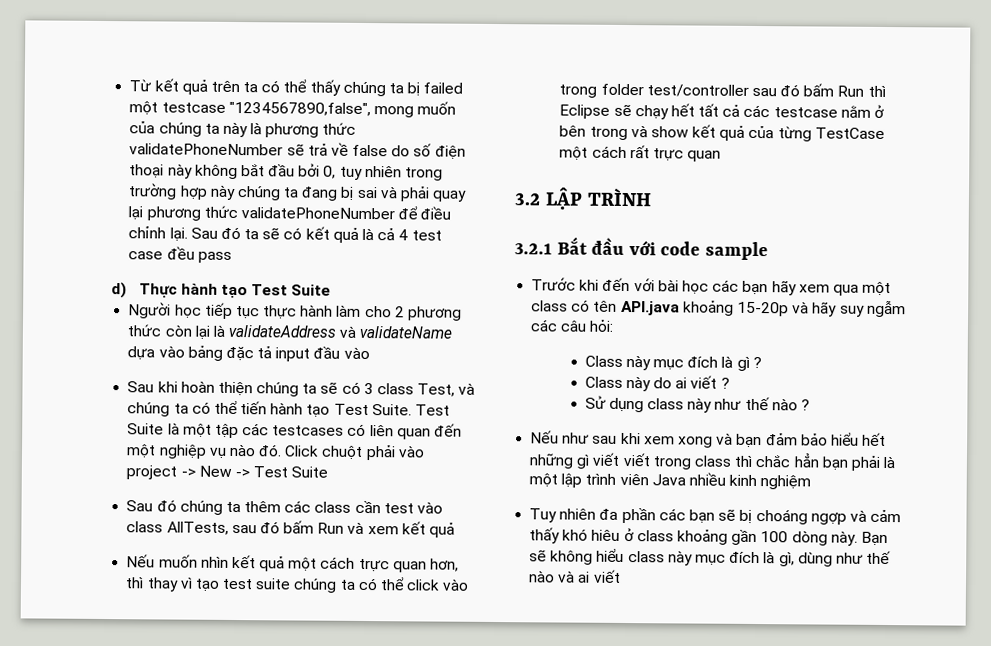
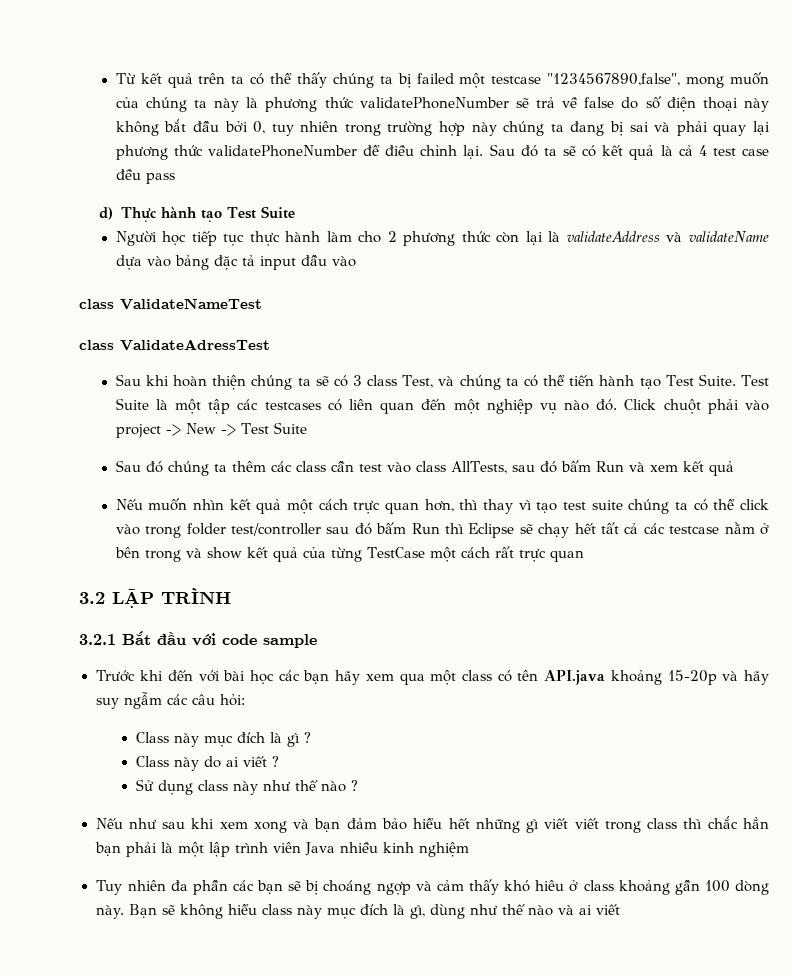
+ class ValidateNameTest
+ class ValidateAdressTest

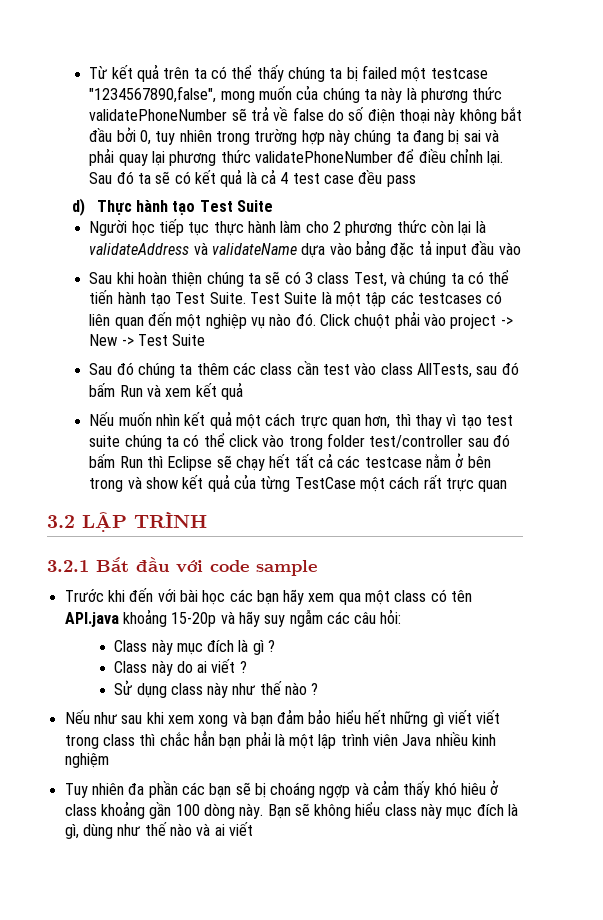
- class ValidateNameTest
- class ValidateAdressTest

